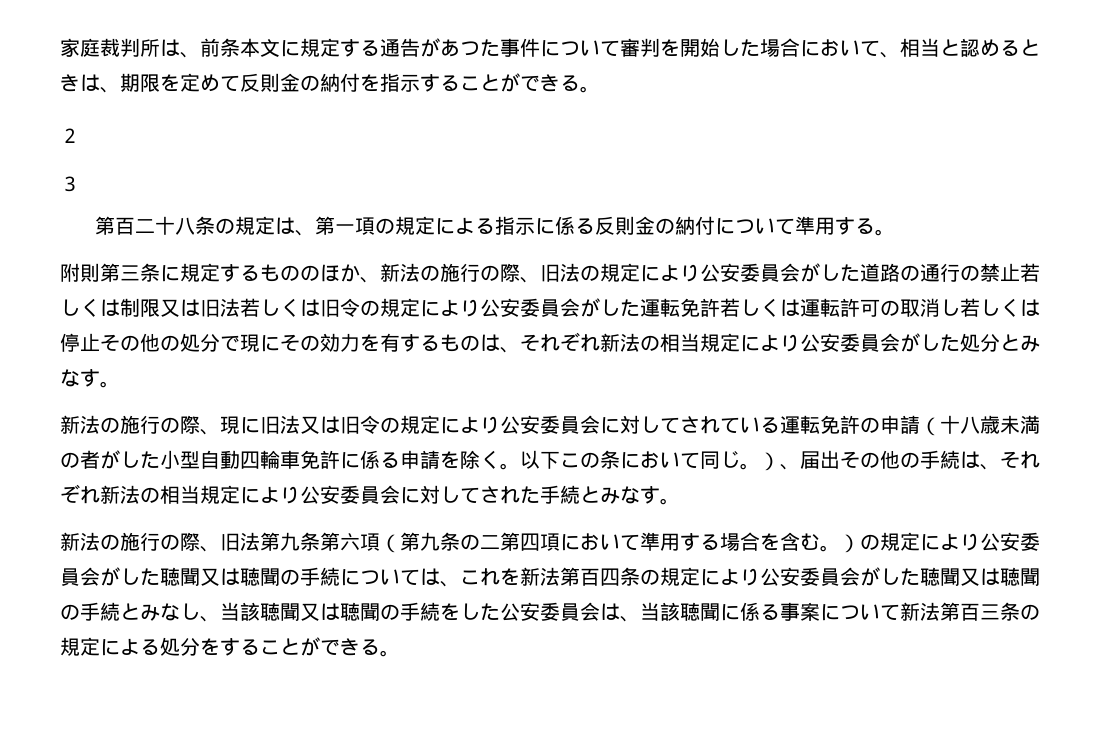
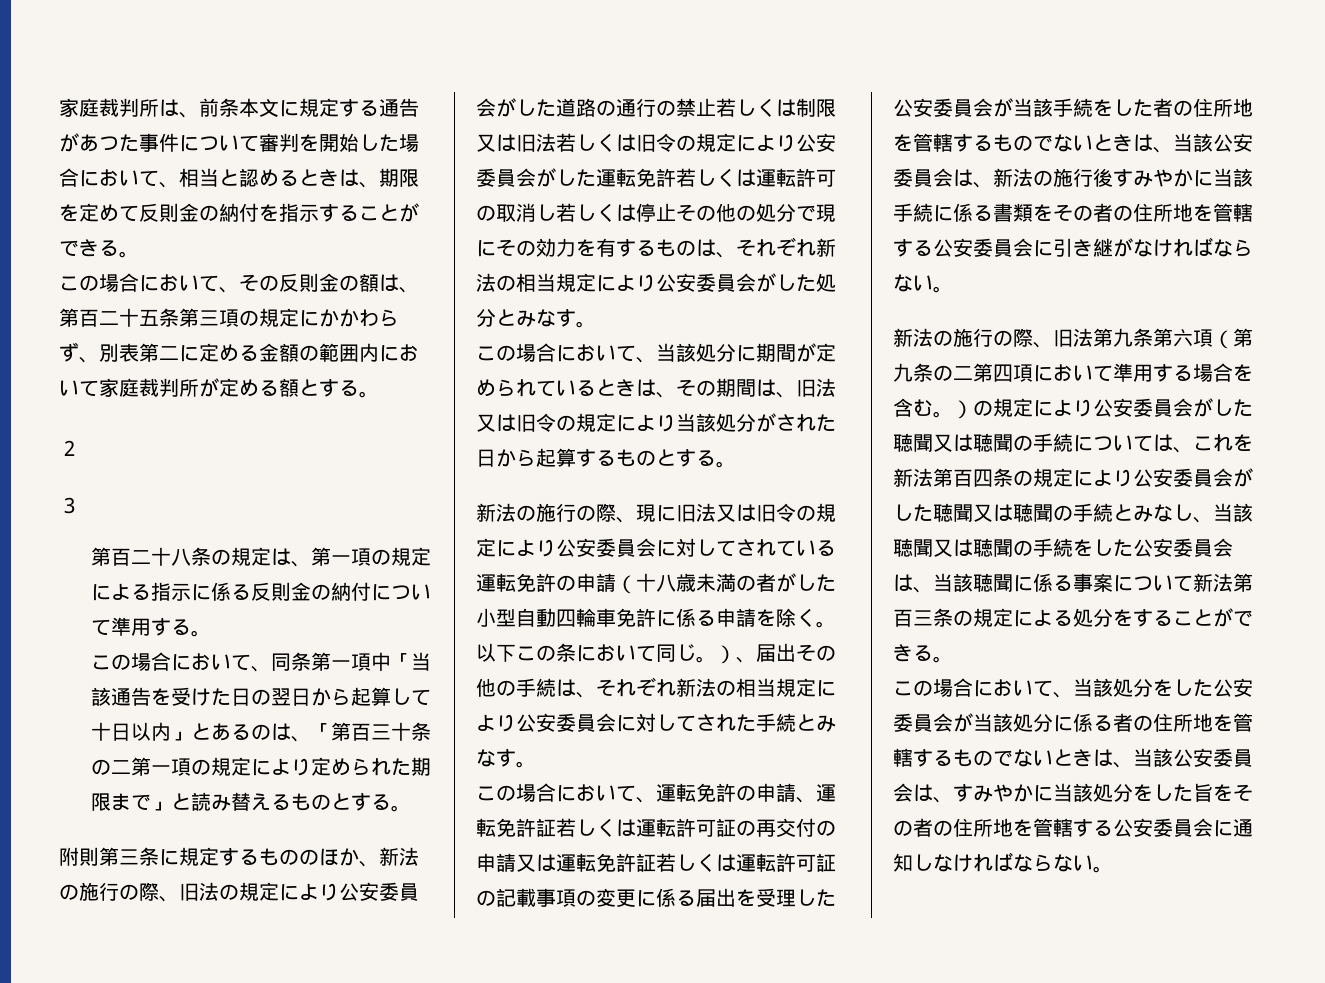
+ この場合において、その反則金の額は、第百二十五条第三項の規定にかかわらず、別表第二に定める金額の範囲内において家庭裁判所が定める額とする。
+ この場合において、同条第一項中「当該通告を受けた日の翌日から起算して十日以内」とあるのは、「第百三十条の二第一項の規定により定められた期限まで」と読み替えるものとする。
+ この場合において、当該処分に期間が定められているときは、その期間は、旧法又は旧令の規定により当該処分がされた日から起算するものとする。
+ この場合において、運転免許の申請、運転免許証若しくは運転許可証の再交付の申請又は運転免許証若しくは運転許可証の記載事項の変更に係る届出を受理した公安委員会が当該手続をした者の住所地を管轄するものでないときは、当該公安委員会は、新法の施行後すみやかに当該手続に係る書類をその者の住所地を管轄する公安委員会に引き継がなければならない。
+ この場合において、当該処分をした公安委員会が当該処分に係る者の住所地を管轄するものでないときは、当該公安委員会は、すみやかに当該処分をした旨をその者の住所地を管轄する公安委員会に通知しなければならない。

